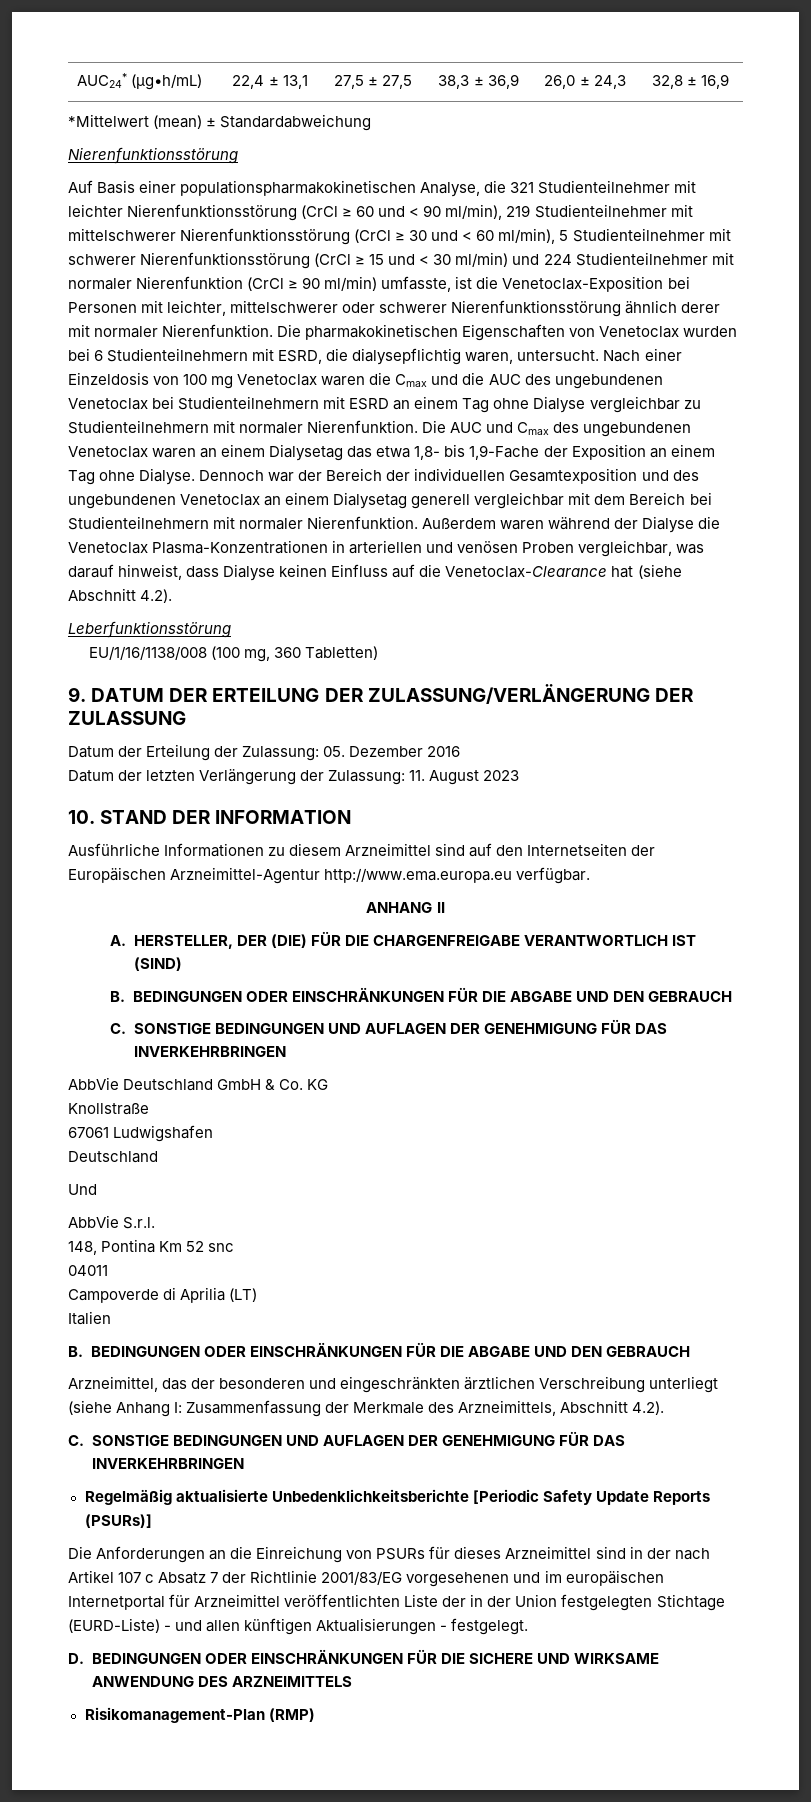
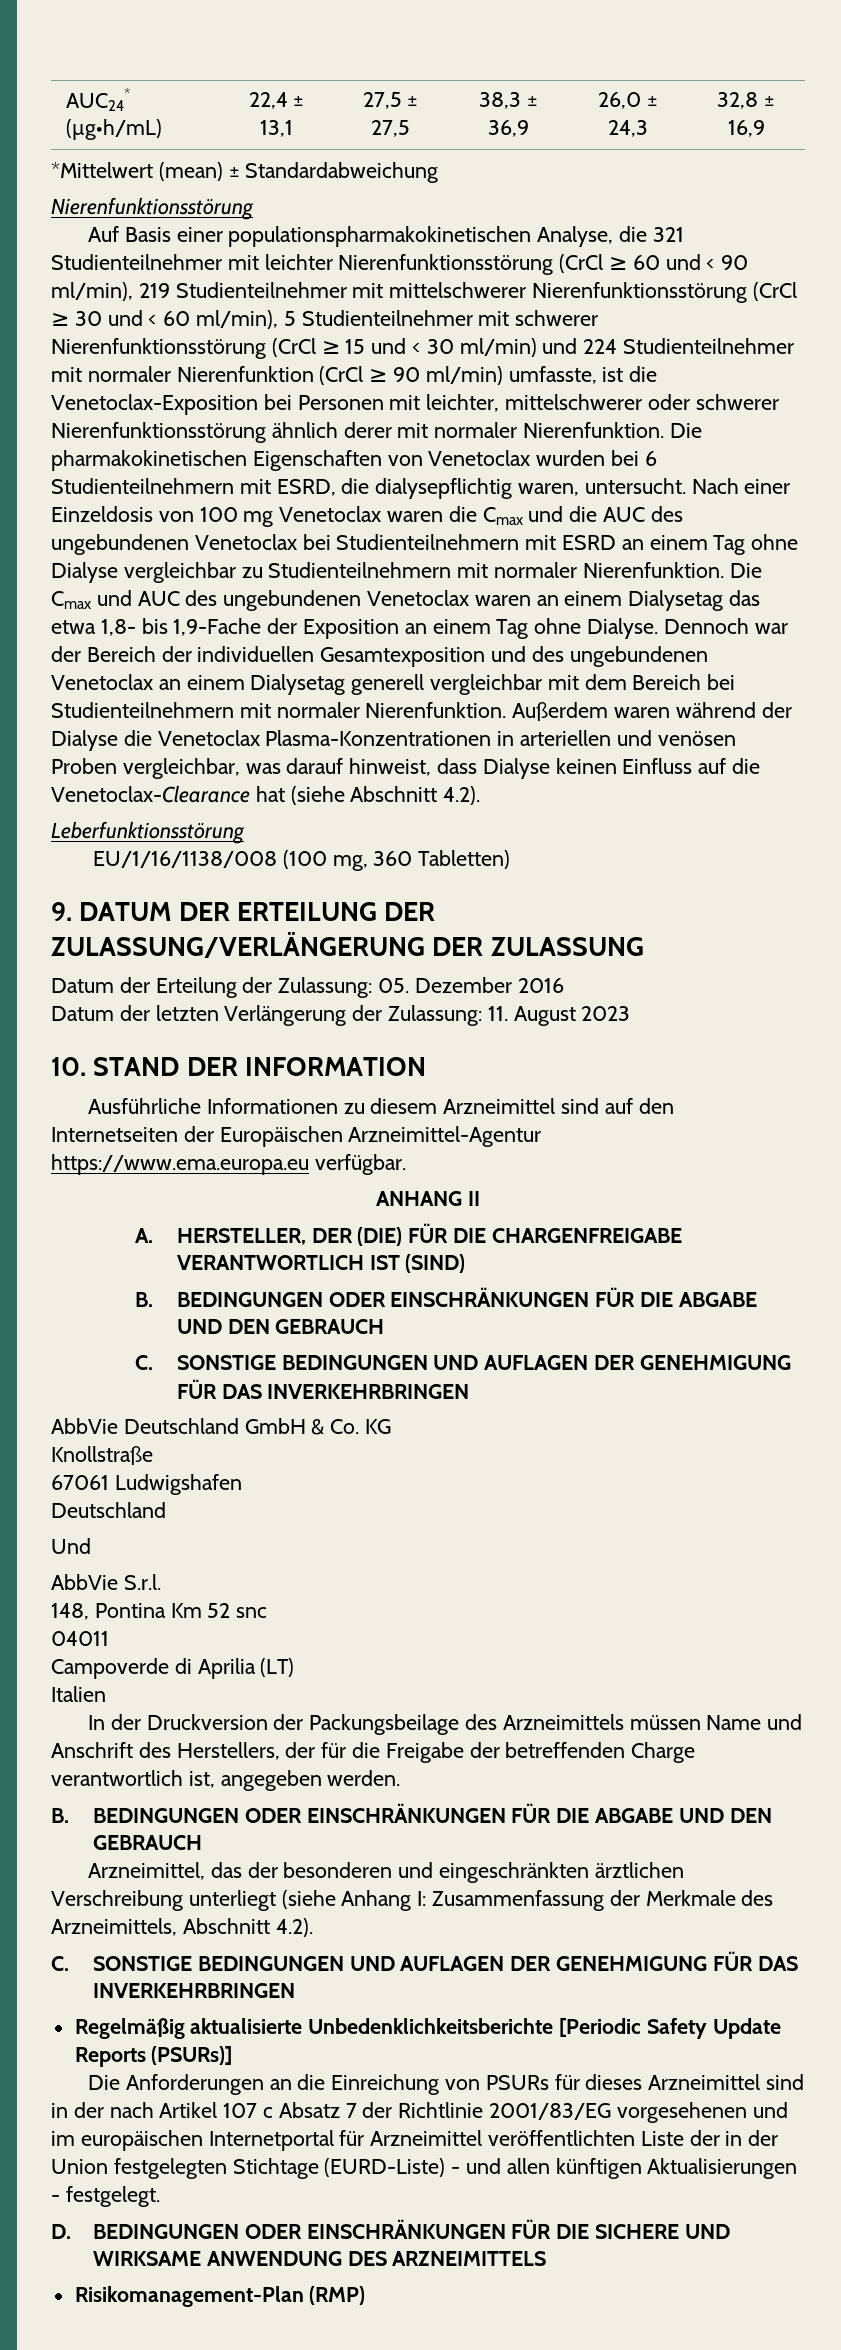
- Die AUC und Cmax des ungebundenen Venetoclax waren an einem Dialysetag das etwa 1,8- bis 1,9-Fache der Exposition an einem Tag ohne Dialyse.
+ Die Cmax und AUC des ungebundenen Venetoclax waren an einem Dialysetag das etwa 1,8- bis 1,9-Fache der Exposition an einem Tag ohne Dialyse.
- Ausführliche Informationen zu diesem Arzneimittel sind auf den Internetseiten der Europäischen Arzneimittel-Agentur http://www.ema.europa.eu verfügbar.
+ Ausführliche Informationen zu diesem Arzneimittel sind auf den Internetseiten der Europäischen Arzneimittel-Agentur https://www.ema.europa.eu verfügbar.
+ In der Druckversion der Packungsbeilage des Arzneimittels müssen Name und Anschrift des Herstellers, der für die Freigabe der betreffenden Charge verantwortlich ist, angegeben werden.

